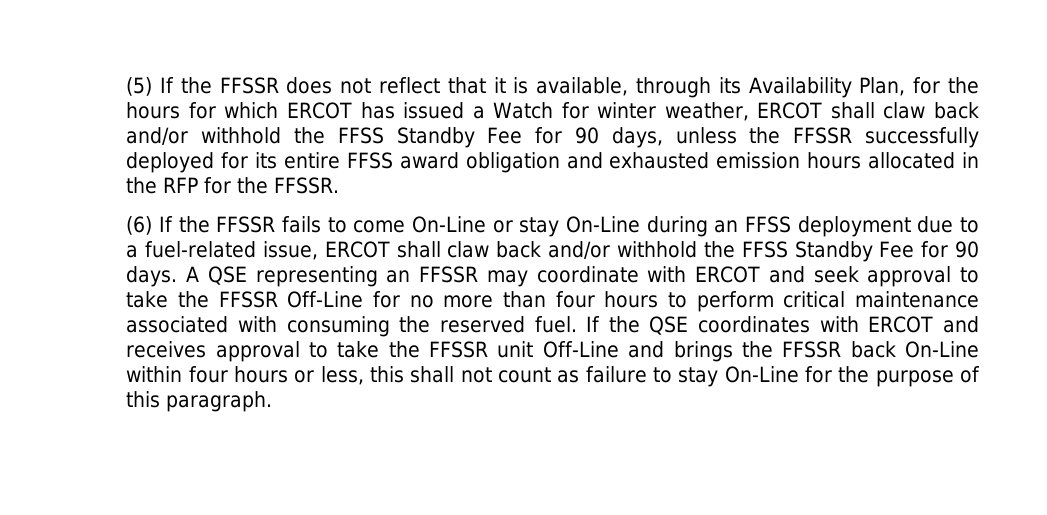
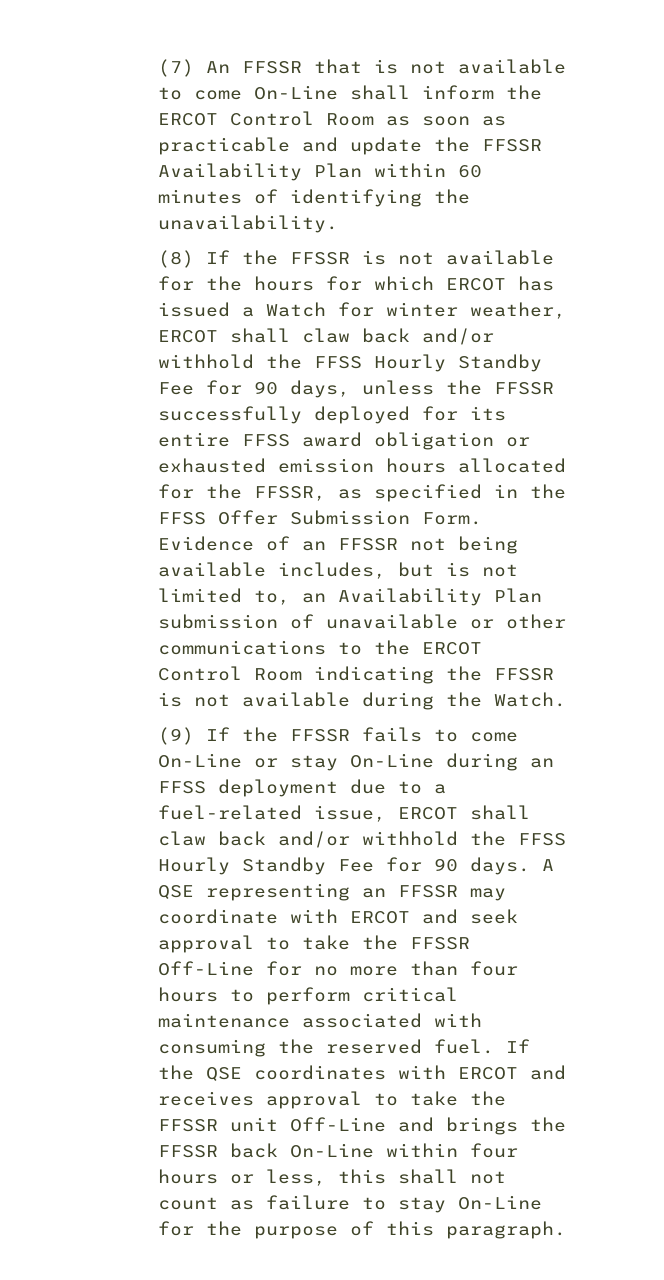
- (5) If the FFSSR does not reflect that it is available, through its Availability Plan, for the hours for which ERCOT has issued a Watch for winter weather, ERCOT shall claw back and/or withhold the FFSS Standby Fee for 90 days, unless the FFSSR successfully deployed for its entire FFSS award obligation and exhausted emission hours allocated in the RFP for the FFSSR.
- (6) If the FFSSR fails to come On-Line or stay On-Line during an FFSS deployment due to a fuel-related issue, ERCOT shall claw back and/or withhold the FFSS Standby Fee for 90 days.
+ (7) An FFSSR that is not available to come On-Line shall inform the ERCOT Control Room as soon as practicable and update the FFSSR Availability Plan within 60 minutes of identifying the unavailability.
+ (8) If the FFSSR is not available for the hours for which ERCOT has issued a Watch for winter weather, ERCOT shall claw back and/or withhold the FFSS Hourly Standby Fee for 90 days, unless the FFSSR successfully deployed for its entire FFSS award obligation or exhausted emission hours allocated for the FFSSR, as specified in the FFSS Offer Submission Form. Evidence of an FFSSR not being available includes, but is not limited to, an Availability Plan submission of unavailable or other communications to the ERCOT Control Room indicating the FFSSR is not available during the Watch.
+ (9) If the FFSSR fails to come On-Line or stay On-Line during an FFSS deployment due to a fuel-related issue, ERCOT shall claw back and/or withhold the FFSS Hourly Standby Fee for 90 days.

